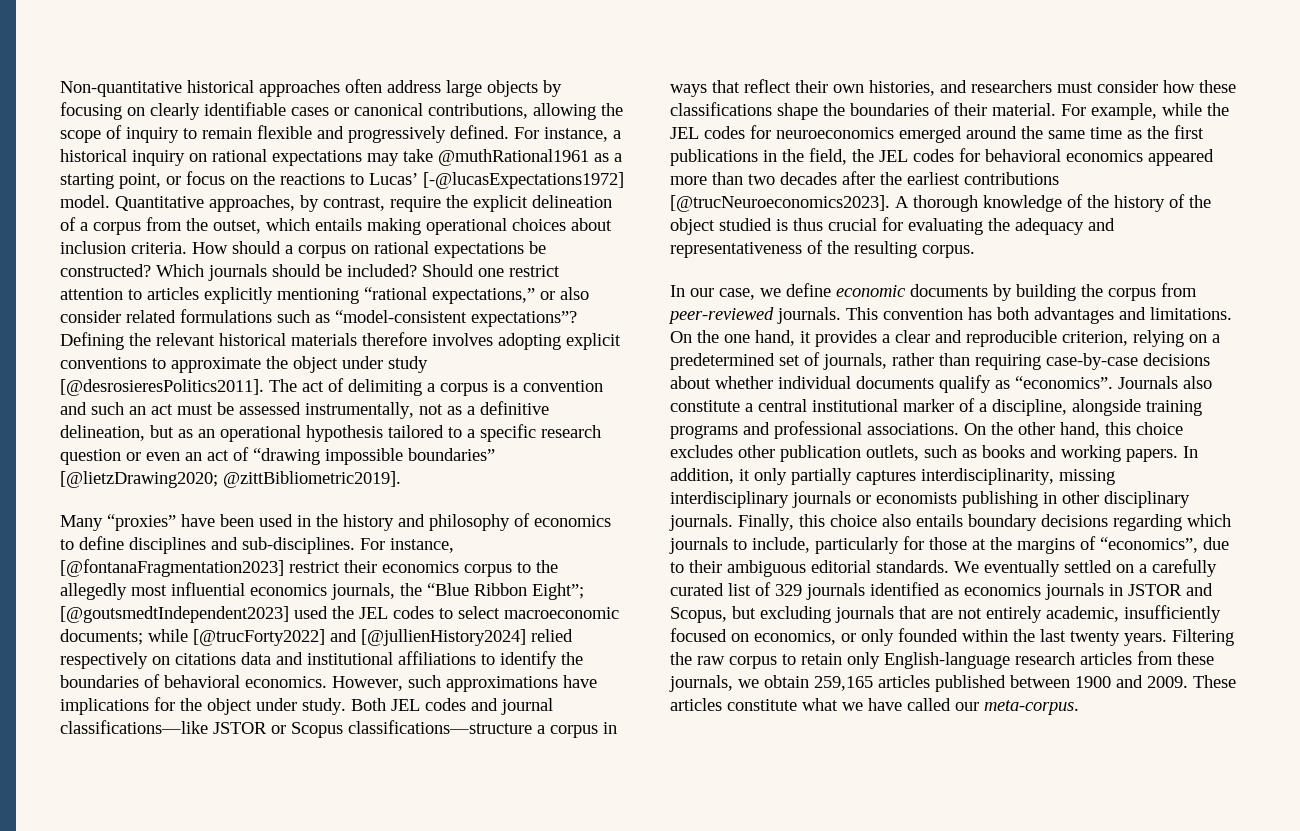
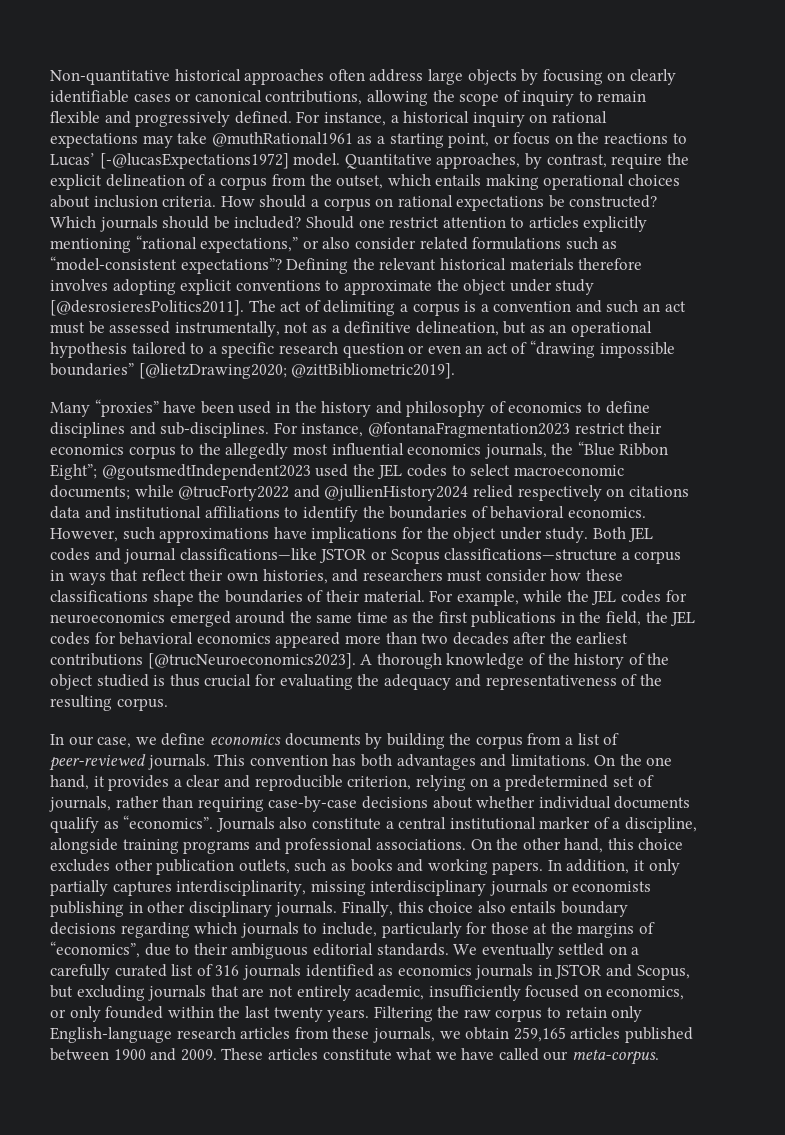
- For instance, [@fontanaFragmentation2023] restrict their economics corpus to the allegedly most influential economics journals, the “Blue Ribbon Eight”; [@goutsmedtIndependent2023] used the JEL codes to select macroeconomic documents; while [@trucForty2022] and [@jullienHistory2024] relied respectively on citations data and institutional affiliations to identify the boundaries of behavioral economics.
+ For instance, @fontanaFragmentation2023 restrict their economics corpus to the allegedly most influential economics journals, the “Blue Ribbon Eight”; @goutsmedtIndependent2023 used the JEL codes to select macroeconomic documents; while @trucForty2022 and @jullienHistory2024 relied respectively on citations data and institutional affiliations to identify the boundaries of behavioral economics.
- In our case, we define economic documents by building the corpus from peer-reviewed journals.
+ In our case, we define economics documents by building the corpus from a list of peer-reviewed journals.
- We eventually settled on a carefully curated list of 329 journals identified as economics journals in JSTOR and Scopus, but excluding journals that are not entirely academic, insufficiently focused on economics, or only founded within the last twenty years.
+ We eventually settled on a carefully curated list of 316 journals identified as economics journals in JSTOR and Scopus, but excluding journals that are not entirely academic, insufficiently focused on economics, or only founded within the last twenty years.

